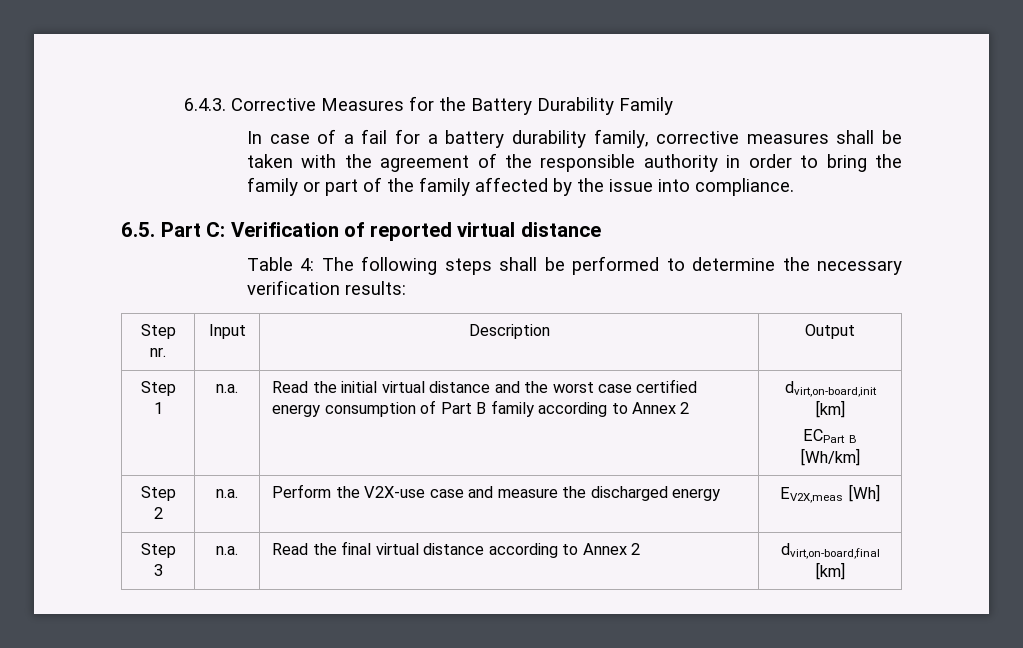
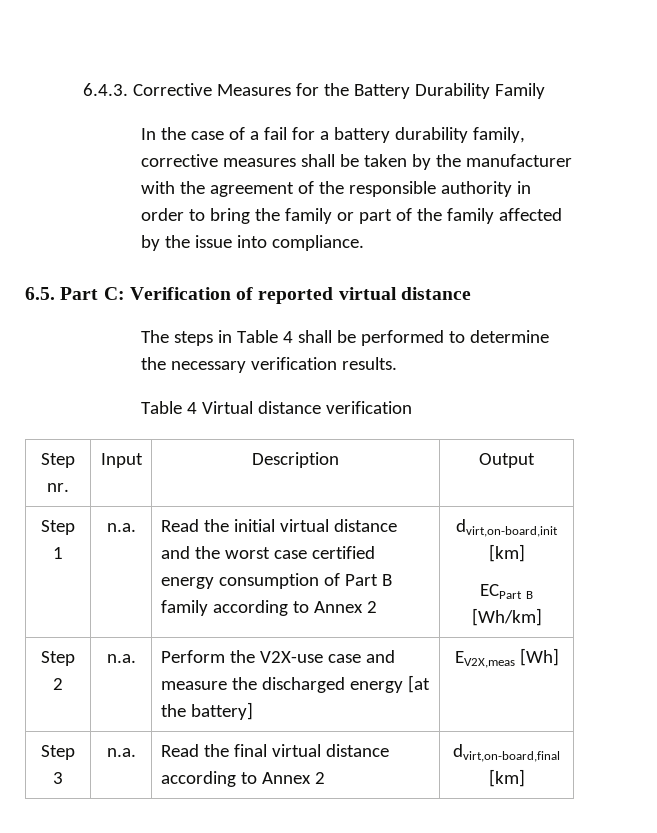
- In case of a fail for a battery durability family, corrective measures shall be taken with the agreement of the responsible authority in order to bring the family or part of the family affected by the issue into compliance.
+ In the case of a fail for a battery durability family, corrective measures shall be taken by the manufacturer with the agreement of the responsible authority in order to bring the family or part of the family affected by the issue into compliance.
- Table 4: The following steps shall be performed to determine the necessary verification results:
+ The steps in Table 4 shall be performed to determine the necessary verification results.
+ Table 4 Virtual distance verification
- Step 2 | n.a. | Perform the V2X-use case and measure the discharged energy | EV2X,meas [Wh]
+ Step 2 | n.a. | Perform the V2X-use case and measure the discharged energy [at the battery] | EV2X,meas [Wh]

